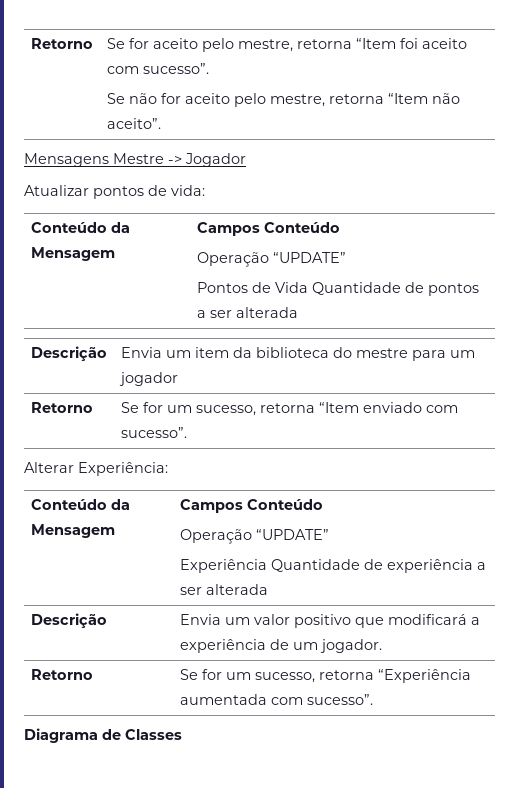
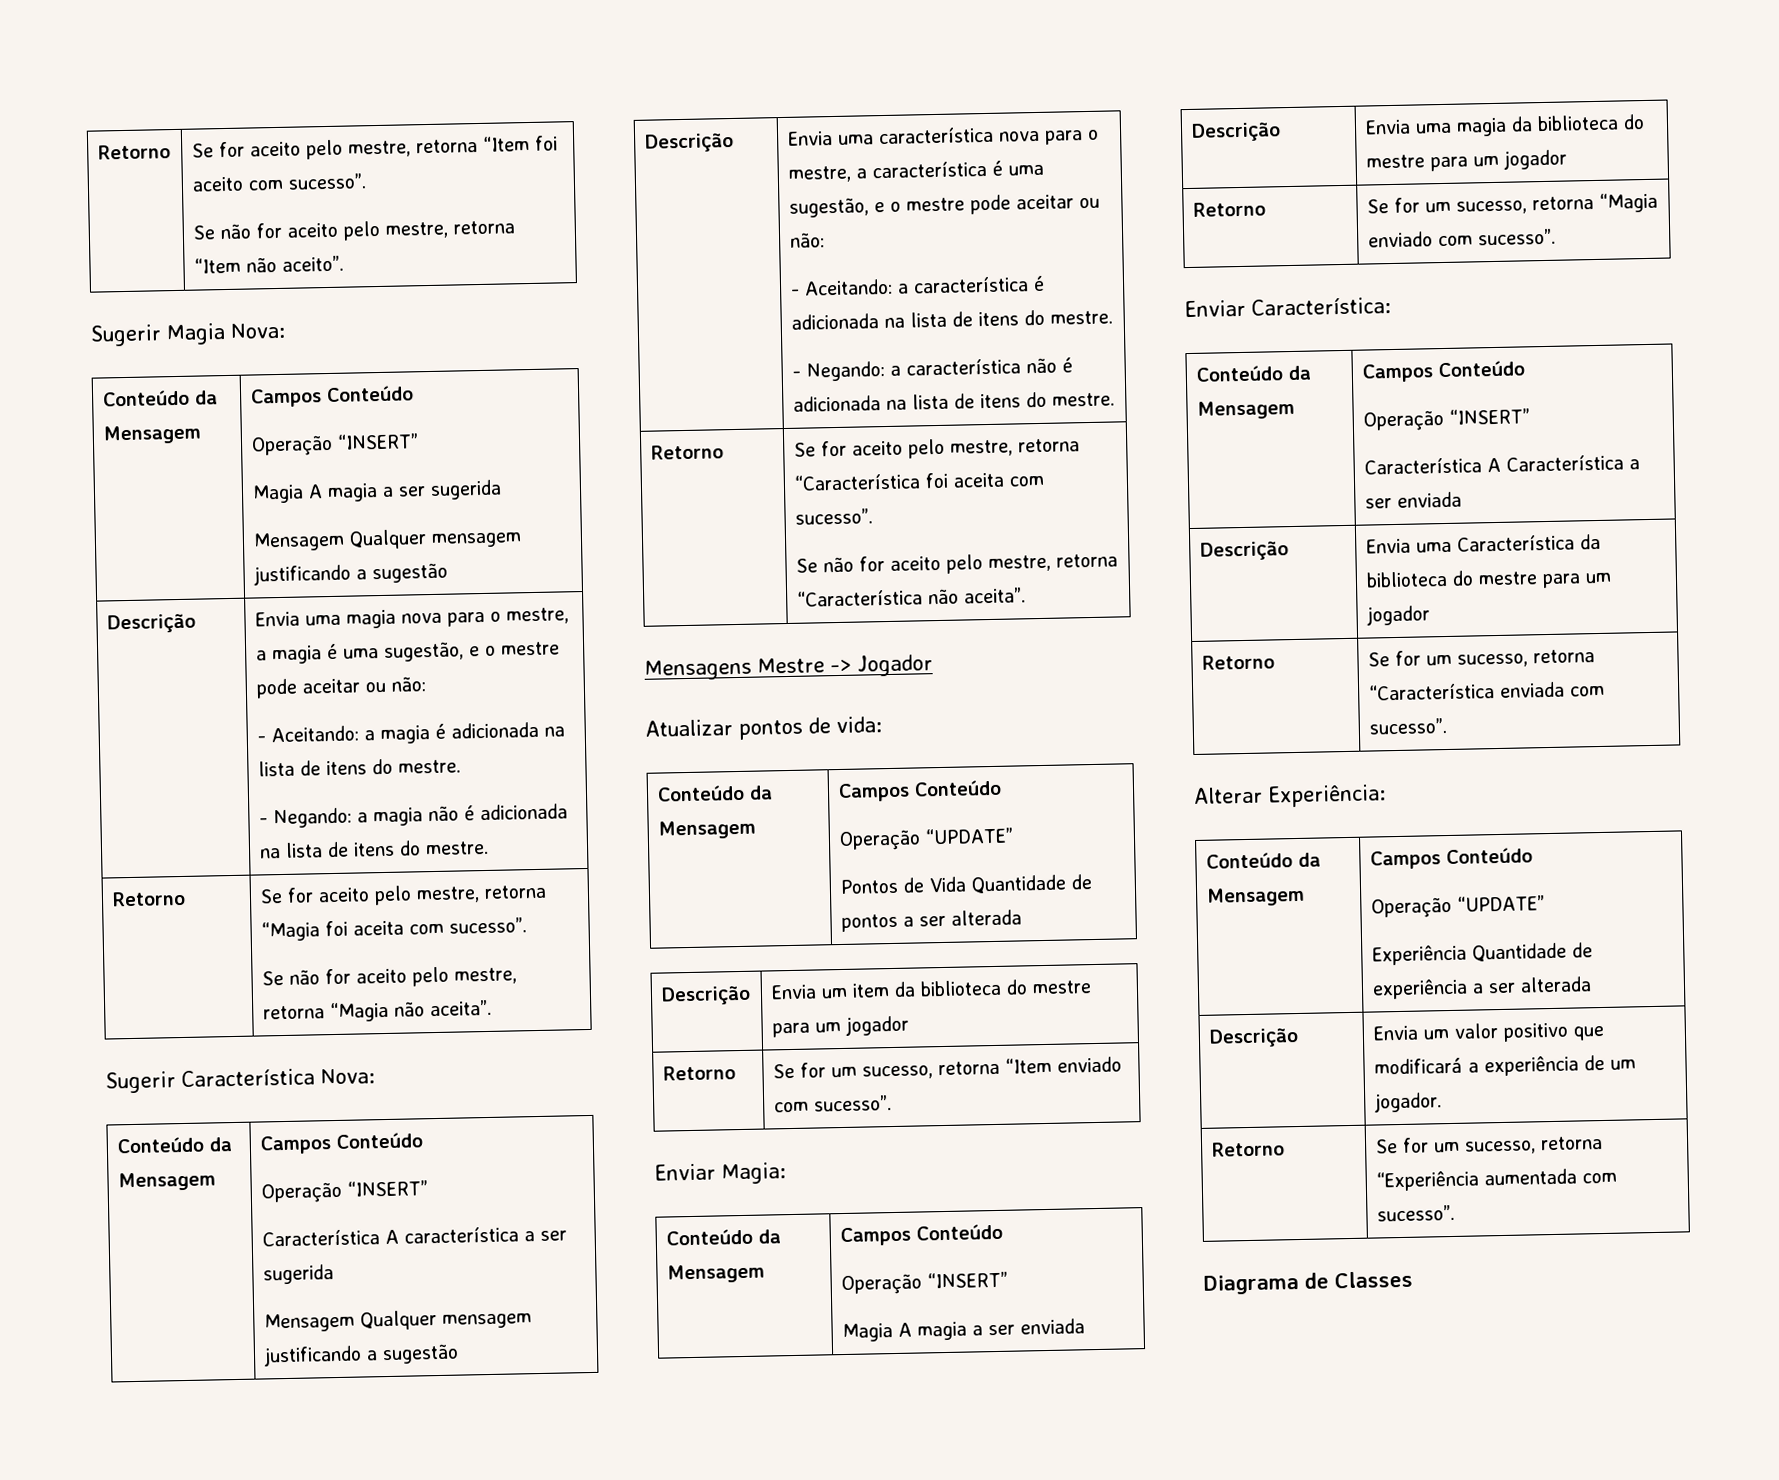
+ Sugerir Magia Nova:
+ Conteúdo da Mensagem | Campos Conteúdo
+ Operação “INSERT”
+ Magia A magia a ser sugerida
+ Mensagem Qualquer mensagem justificando a sugestão
+ Descrição | Envia uma magia nova para o mestre, a magia é uma sugestão, e o mestre pode aceitar ou não:
+ - Aceitando: a magia é adicionada na lista de itens do mestre.
+ - Negando: a magia não é adicionada na lista de itens do mestre.
+ Retorno | Se for aceito pelo mestre, retorna “Magia foi aceita com sucesso”.
+ Se não for aceito pelo mestre, retorna “Magia não aceita”.
+ Sugerir Característica Nova:
+ Conteúdo da Mensagem | Campos Conteúdo
+ Operação “INSERT”
+ Característica A característica a ser sugerida
+ Mensagem Qualquer mensagem justificando a sugestão
+ Descrição | Envia uma característica nova para o mestre, a característica é uma sugestão, e o mestre pode aceitar ou não:
+ - Aceitando: a característica é adicionada na lista de itens do mestre.
+ - Negando: a característica não é adicionada na lista de itens do mestre.
+ Retorno | Se for aceito pelo mestre, retorna “Característica foi aceita com sucesso”.
+ Se não for aceito pelo mestre, retorna “Característica não aceita”.
+ Enviar Magia:
+ Conteúdo da Mensagem | Campos Conteúdo
+ Operação “INSERT”
+ Magia A magia a ser enviada
+ Descrição | Envia uma magia da biblioteca do mestre para um jogador
+ Retorno | Se for um sucesso, retorna “Magia enviado com sucesso”.
+ Enviar Característica:
+ Conteúdo da Mensagem | Campos Conteúdo
+ Operação “INSERT”
+ Característica A Característica a ser enviada
+ Descrição | Envia uma Característica da biblioteca do mestre para um jogador
+ Retorno | Se for um sucesso, retorna “Característica enviada com sucesso”.

